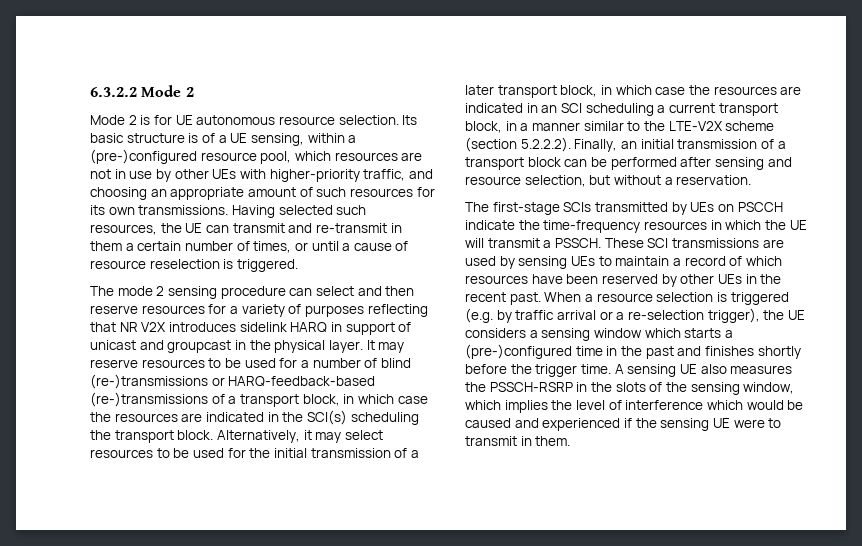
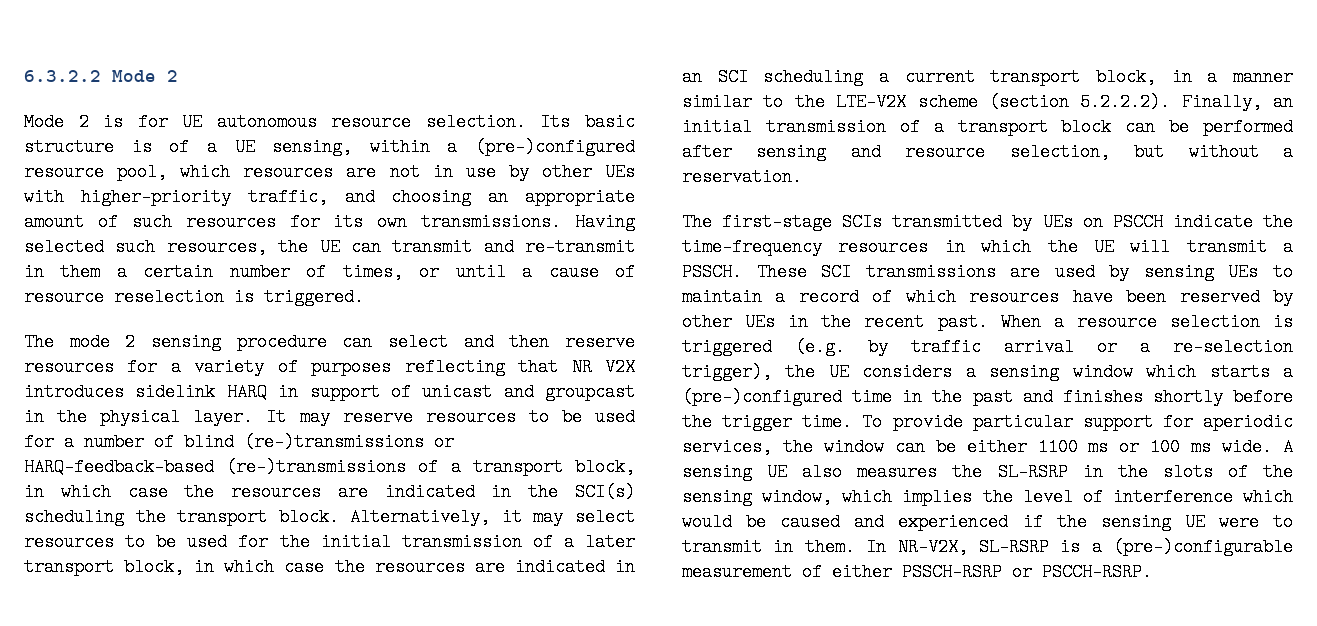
+ To provide particular support for aperiodic services, the window can be either 1100 ms or 100 ms wide.
- A sensing UE also measures the PSSCH-RSRP in the slots of the sensing window, which implies the level of interference which would be caused and experienced if the sensing UE were to transmit in them.
+ A sensing UE also measures the SL-RSRP in the slots of the sensing window, which implies the level of interference which would be caused and experienced if the sensing UE were to transmit in them.
+ In NR-V2X, SL-RSRP is a (pre-)configurable measurement of either PSSCH-RSRP or PSCCH-RSRP.

